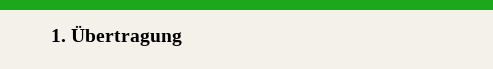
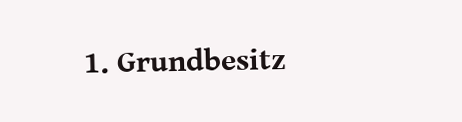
- 1. Übertragung
+ 1. Grundbesitz

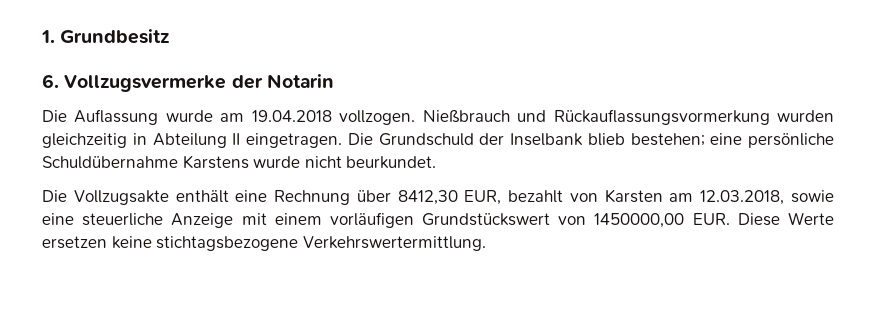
+ 6. Vollzugsvermerke der Notarin
+ Die Auflassung wurde am 19.04.2018 vollzogen. Nießbrauch und Rückauflassungsvormerkung wurden gleichzeitig in Abteilung II eingetragen. Die Grundschuld der Inselbank blieb bestehen; eine persönliche Schuldübernahme Karstens wurde nicht beurkundet.
+ Die Vollzugsakte enthält eine Rechnung über 8412,30 EUR, bezahlt von Karsten am 12.03.2018, sowie eine steuerliche Anzeige mit einem vorläufigen Grundstückswert von 1450000,00 EUR. Diese Werte ersetzen keine stichtagsbezogene Verkehrswertermittlung.

